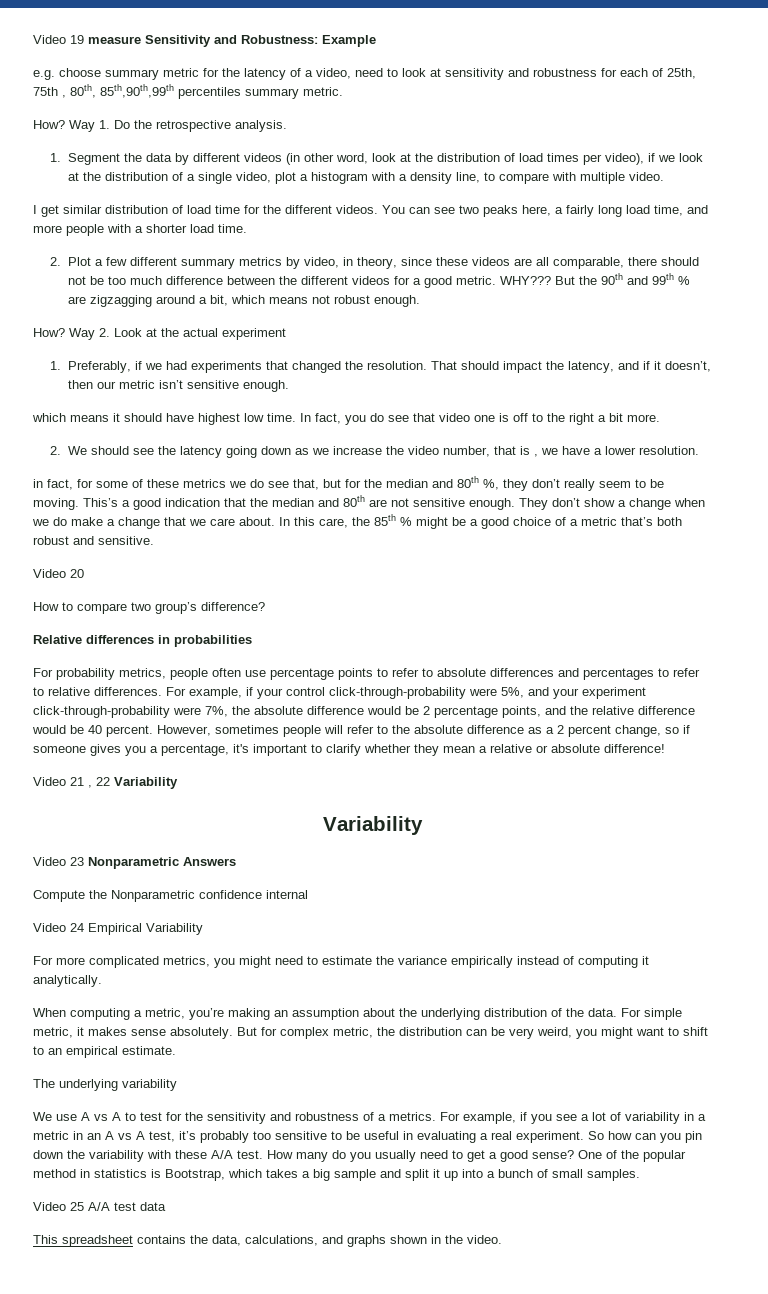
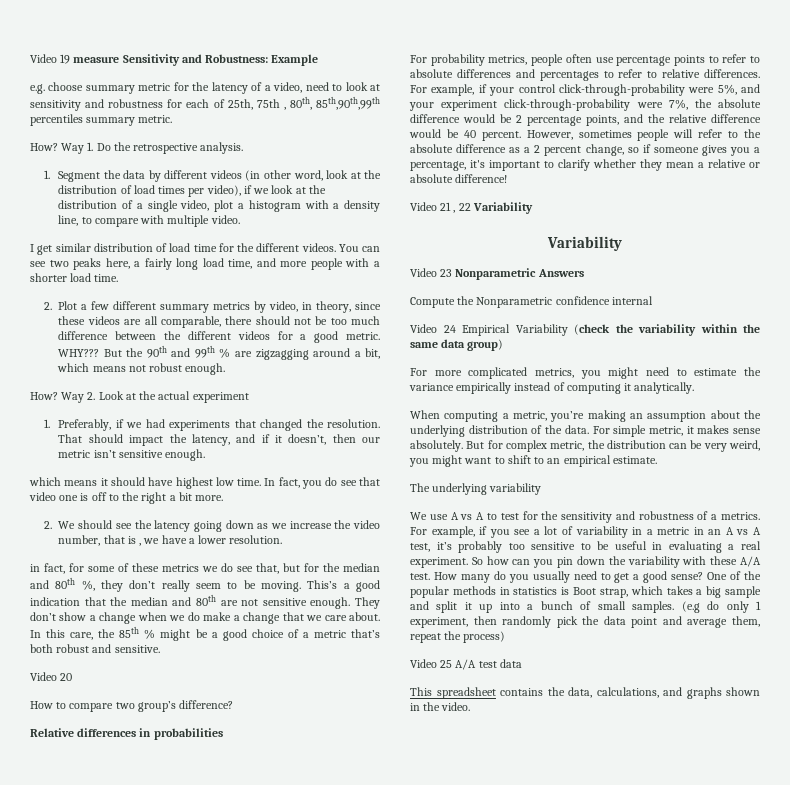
- Video 24 Empirical Variability
+ Video 24 Empirical Variability (check the variability within the same data group)
- One of the popular method in statistics is Bootstrap, which takes a big sample and split it up into a bunch of small samples.
+ One of the popular methods in statistics is Boot strap, which takes a big sample and split it up into a bunch of small samples. (e.g do only 1 experiment, then randomly pick the data point and average them, repeat the process)

